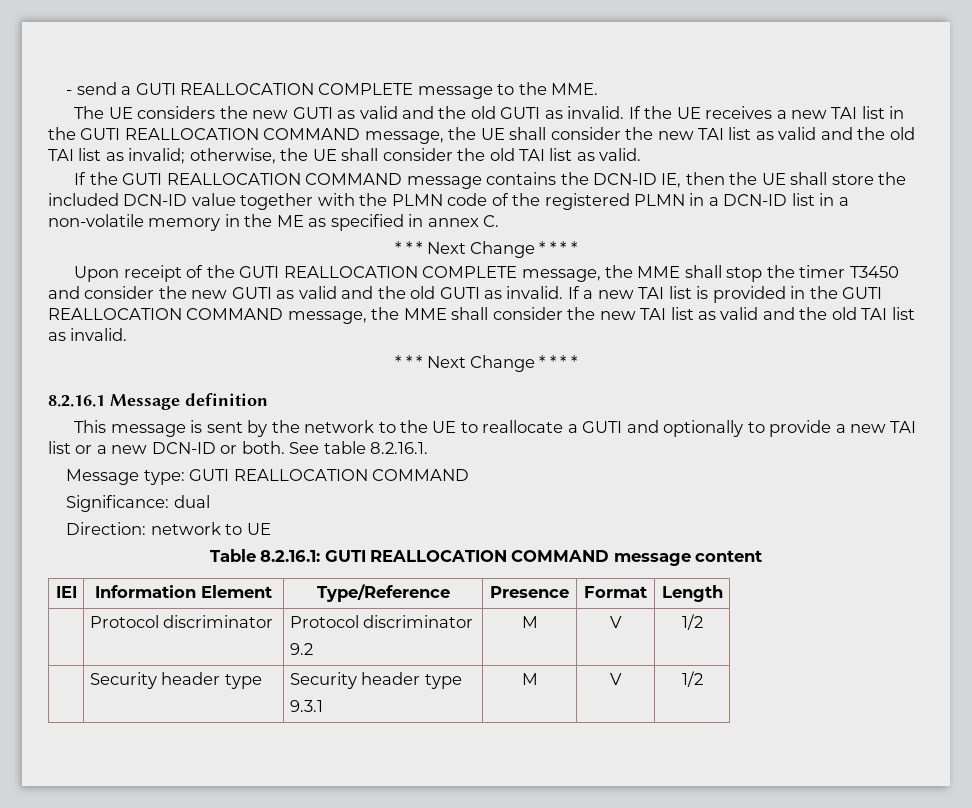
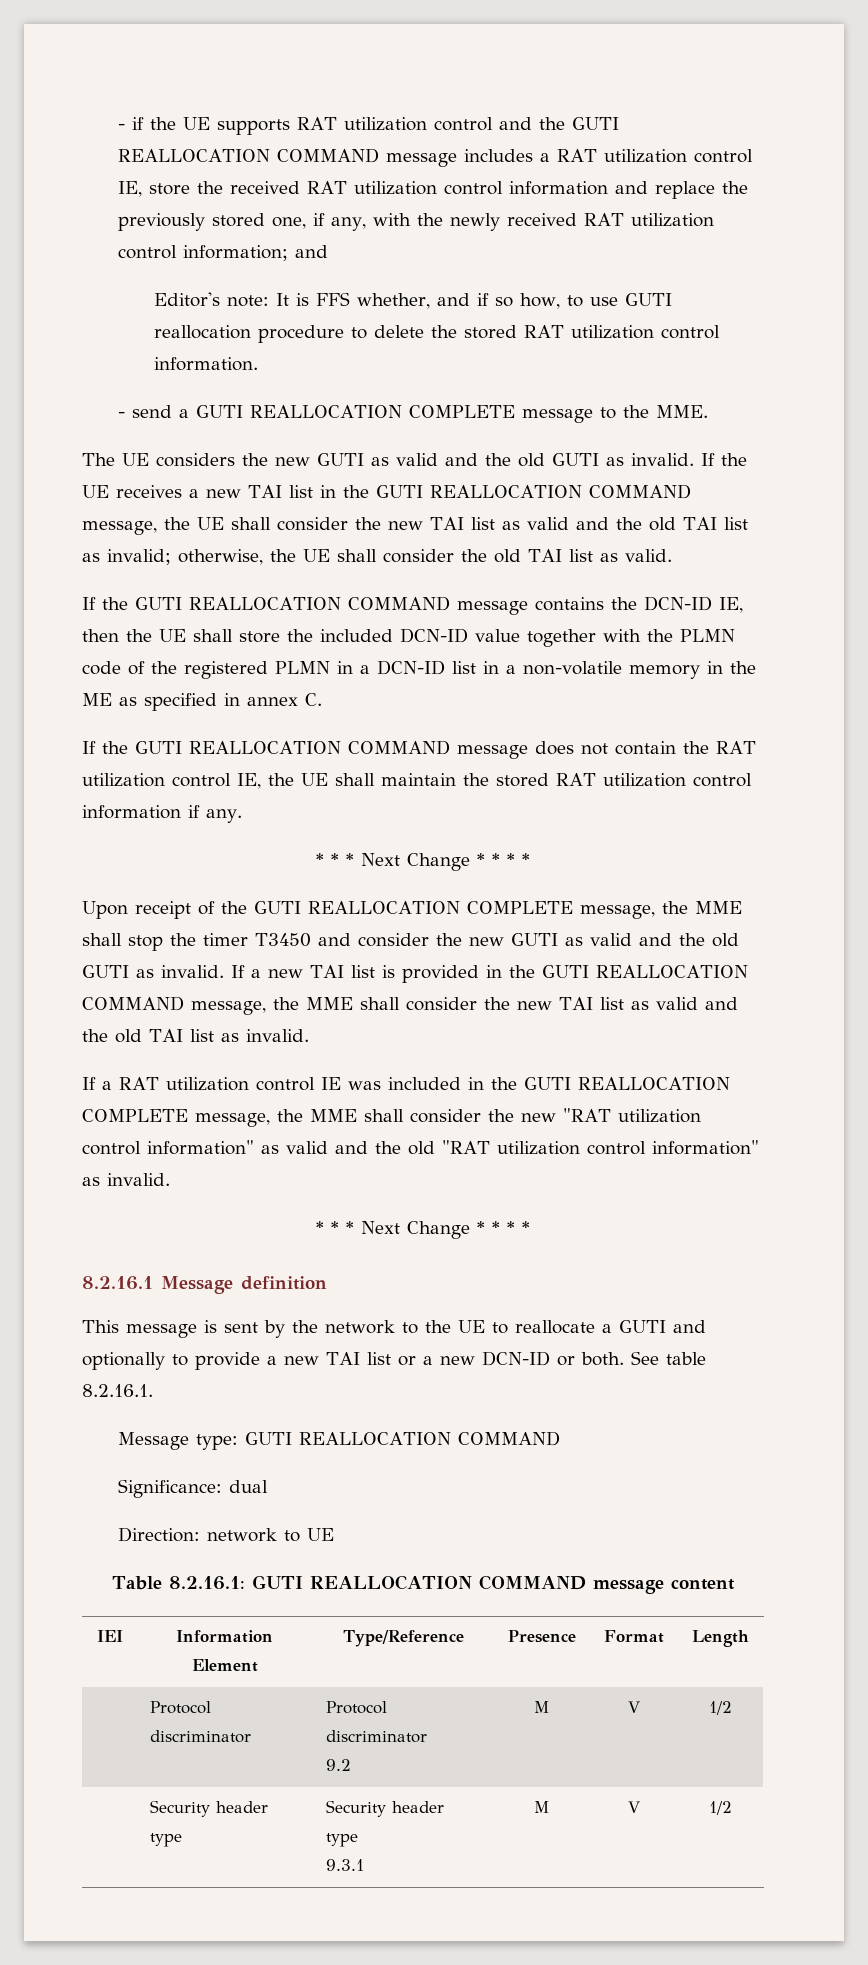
+ - if the UE supports RAT utilization control and the GUTI REALLOCATION COMMAND message includes a RAT utilization control IE, store the received RAT utilization control information and replace the previously stored one, if any, with the newly received RAT utilization control information; and
+ Editor's note: It is FFS whether, and if so how, to use GUTI reallocation procedure to delete the stored RAT utilization control information.
+ If the GUTI REALLOCATION COMMAND message does not contain the RAT utilization control IE, the UE shall maintain the stored RAT utilization control information if any.
+ If a RAT utilization control IE was included in the GUTI REALLOCATION COMPLETE message, the MME shall consider the new "RAT utilization control information" as valid and the old "RAT utilization control information" as invalid.

